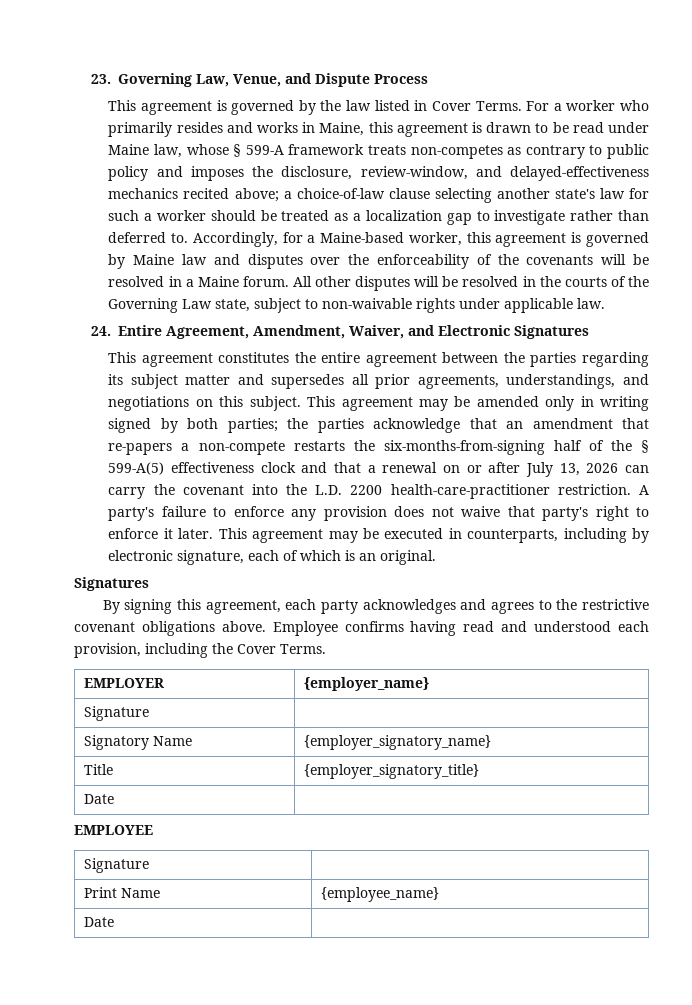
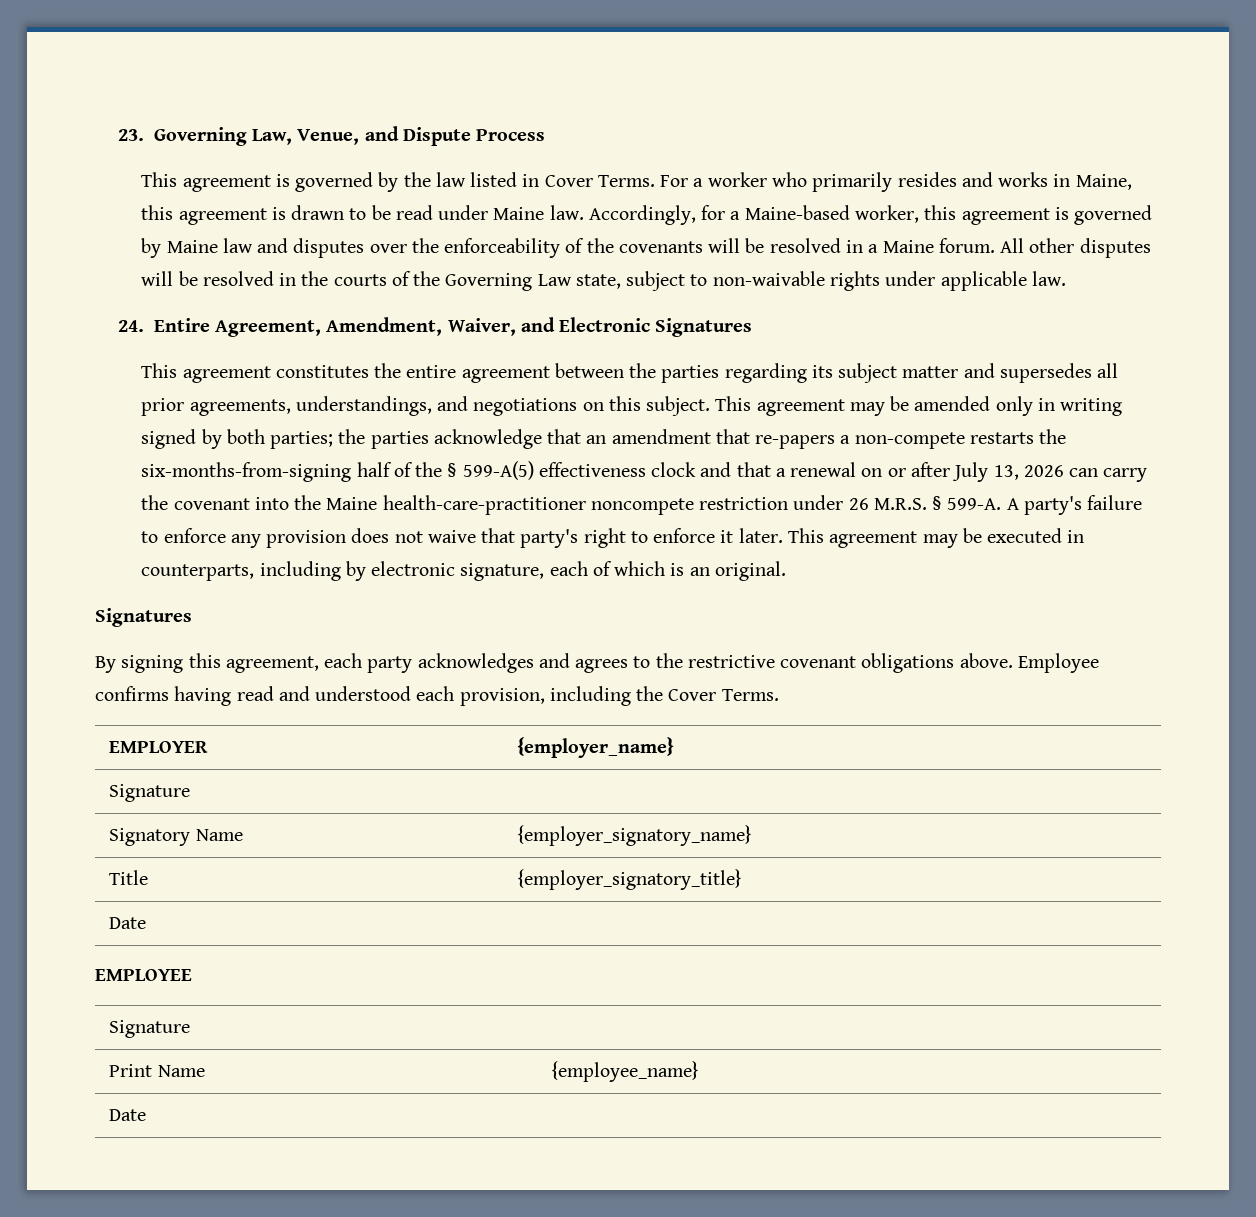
- For a worker who primarily resides and works in Maine, this agreement is drawn to be read under Maine law, whose § 599-A framework treats non-competes as contrary to public policy and imposes the disclosure, review-window, and delayed-effectiveness mechanics recited above; a choice-of-law clause selecting another state's law for such a worker should be treated as a localization gap to investigate rather than deferred to.
+ For a worker who primarily resides and works in Maine, this agreement is drawn to be read under Maine law.
- This agreement may be amended only in writing signed by both parties; the parties acknowledge that an amendment that re-papers a non-compete restarts the six-months-from-signing half of the § 599-A(5) effectiveness clock and that a renewal on or after July 13, 2026 can carry the covenant into the L.D. 2200 health-care-practitioner restriction.
+ This agreement may be amended only in writing signed by both parties; the parties acknowledge that an amendment that re-papers a non-compete restarts the six-months-from-signing half of the § 599-A(5) effectiveness clock and that a renewal on or after July 13, 2026 can carry the covenant into the Maine health-care-practitioner noncompete restriction under 26 M.R.S. § 599-A.

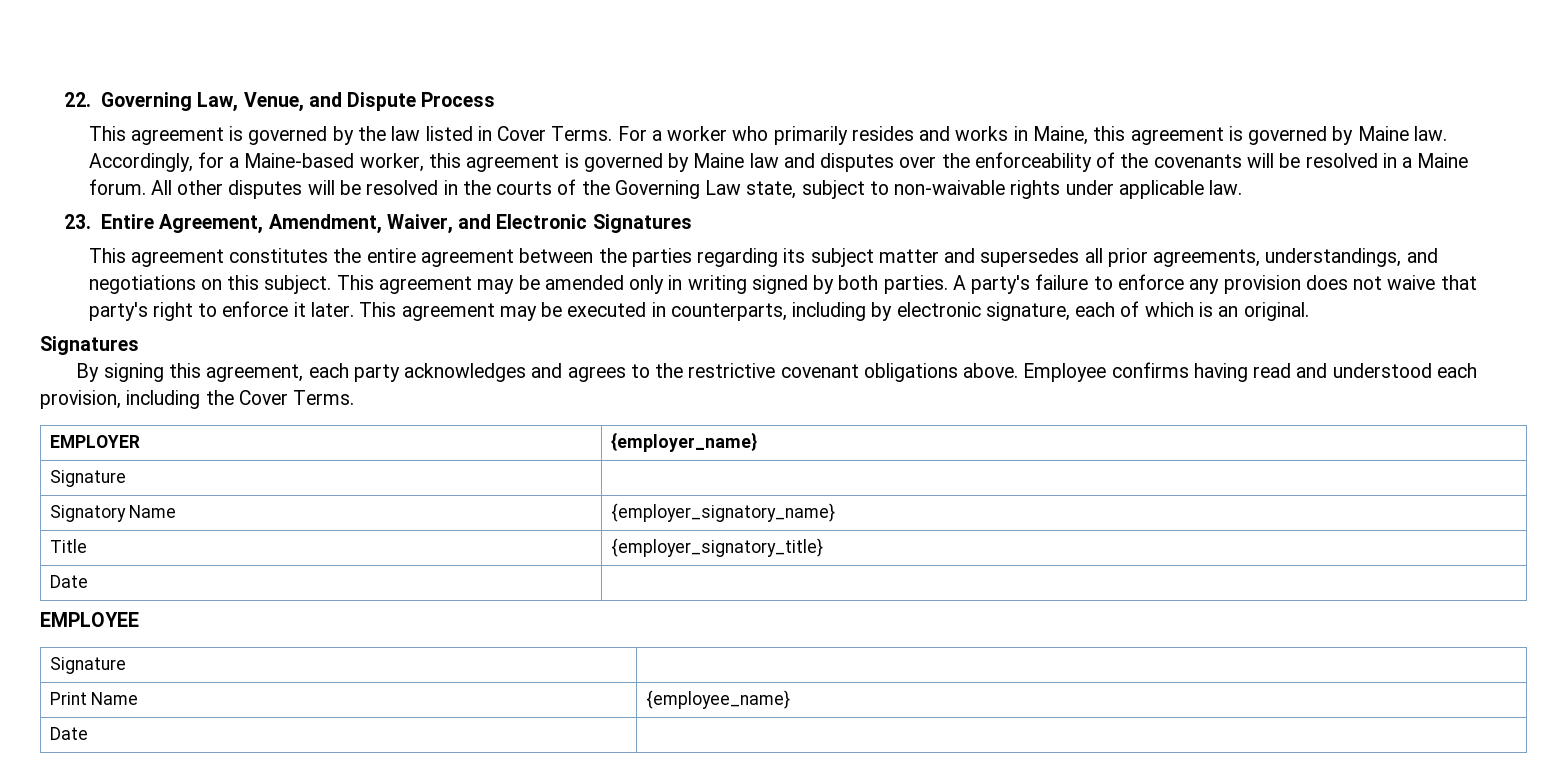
- 23. Governing Law, Venue, and Dispute Process
+ 22. Governing Law, Venue, and Dispute Process
- For a worker who primarily resides and works in Maine, this agreement is drawn to be read under Maine law.
+ For a worker who primarily resides and works in Maine, this agreement is governed by Maine law.
- 24. Entire Agreement, Amendment, Waiver, and Electronic Signatures
+ 23. Entire Agreement, Amendment, Waiver, and Electronic Signatures
- This agreement may be amended only in writing signed by both parties; the parties acknowledge that an amendment that re-papers a non-compete restarts the six-months-from-signing half of the § 599-A(5) effectiveness clock and that a renewal on or after July 13, 2026 can carry the covenant into the Maine health-care-practitioner noncompete restriction under 26 M.R.S. § 599-A.
+ This agreement may be amended only in writing signed by both parties.

